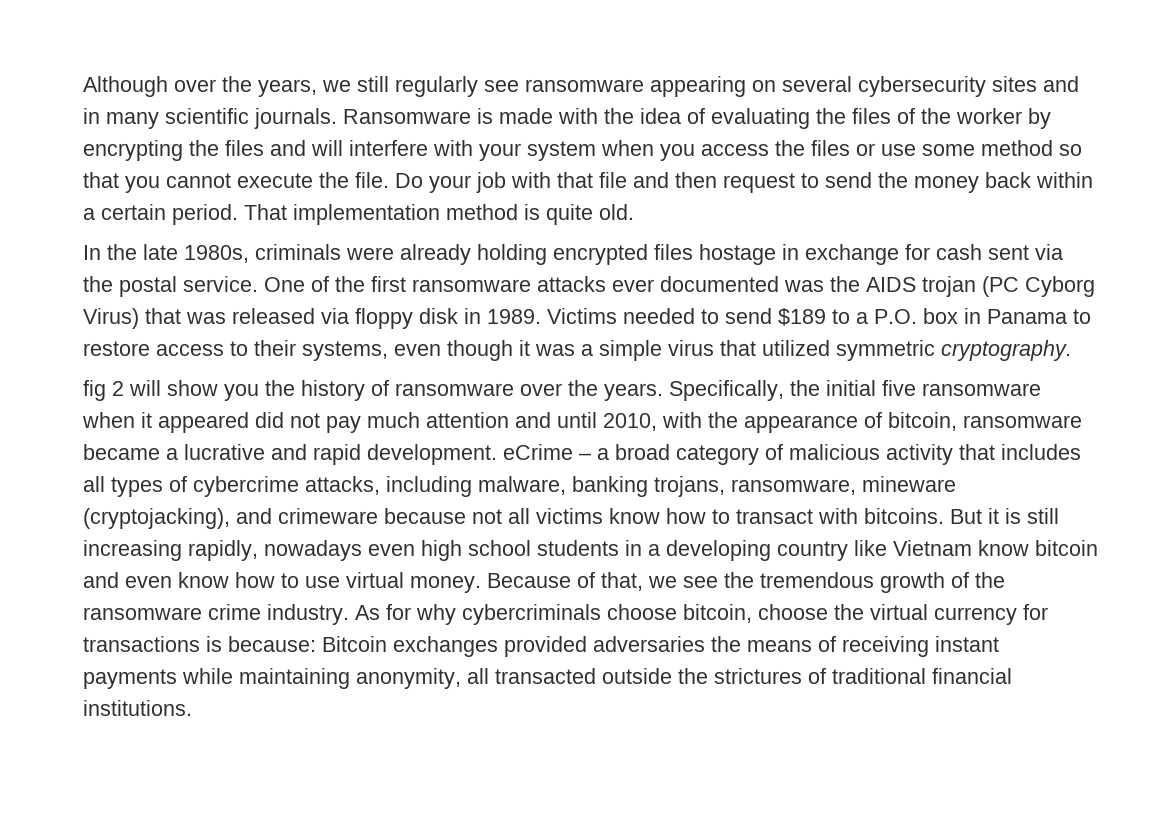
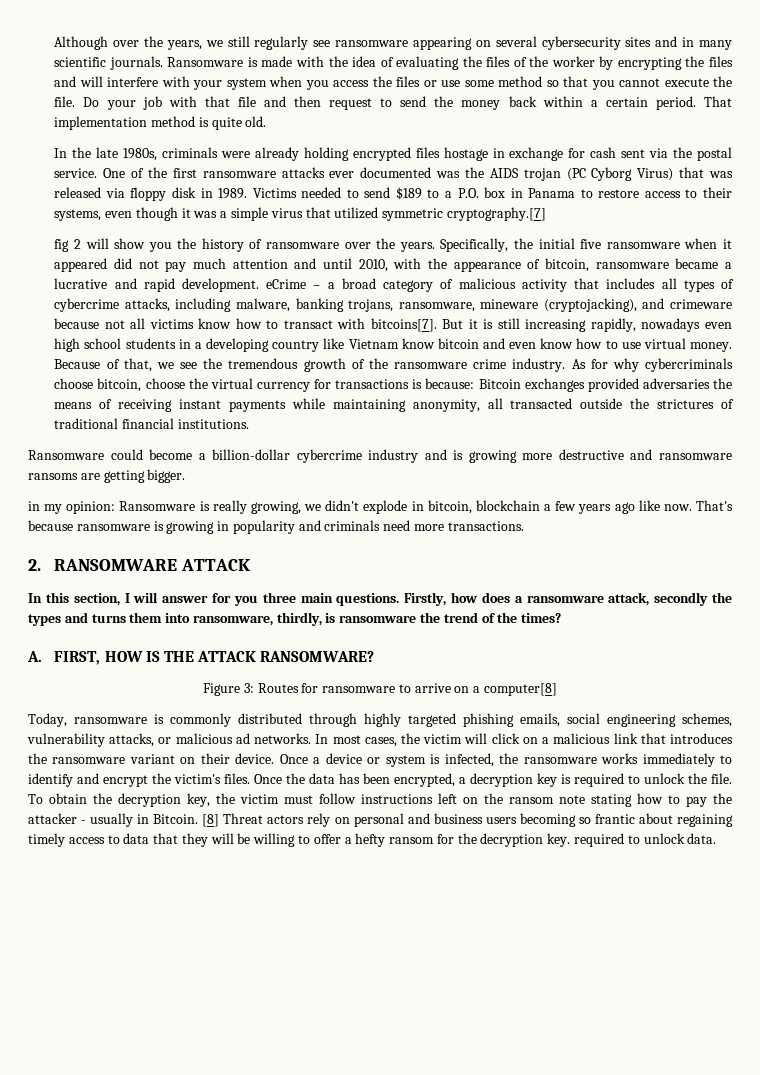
- Victims needed to send $189 to a P.O. box in Panama to restore access to their systems, even though it was a simple virus that utilized symmetric cryptography.
+ Victims needed to send $189 to a P.O. box in Panama to restore access to their systems, even though it was a simple virus that utilized symmetric cryptography.[7]
- Specifically, the initial five ransomware when it appeared did not pay much attention and until 2010, with the appearance of bitcoin, ransomware became a lucrative and rapid development. eCrime – a broad category of malicious activity that includes all types of cybercrime attacks, including malware, banking trojans, ransomware, mineware (cryptojacking), and crimeware because not all victims know how to transact with bitcoins.
+ Specifically, the initial five ransomware when it appeared did not pay much attention and until 2010, with the appearance of bitcoin, ransomware became a lucrative and rapid development. eCrime – a broad category of malicious activity that includes all types of cybercrime attacks, including malware, banking trojans, ransomware, mineware (cryptojacking), and crimeware because not all victims know how to transact with bitcoins[7].
+ Ransomware could become a billion-dollar cybercrime industry and is growing more destructive and ransomware ransoms are getting bigger.
+ in my opinion: Ransomware is really growing, we didn't explode in bitcoin, blockchain a few years ago like now. That's because ransomware is growing in popularity and criminals need more transactions.
+ 2. RANSOMWARE ATTACK
+ In this section, I will answer for you three main questions. Firstly, how does a ransomware attack, secondly the types and turns them into ransomware, thirdly, is ransomware the trend of the times?
+ A. FIRST, HOW IS THE ATTACK RANSOMWARE?
+ Figure 3: Routes for ransomware to arrive on a computer[8]
+ Today, ransomware is commonly distributed through highly targeted phishing emails, social engineering schemes, vulnerability attacks, or malicious ad networks. In most cases, the victim will click on a malicious link that introduces the ransomware variant on their device. Once a device or system is infected, the ransomware works immediately to identify and encrypt the victim's files. Once the data has been encrypted, a decryption key is required to unlock the file. To obtain the decryption key, the victim must follow instructions left on the ransom note stating how to pay the attacker - usually in Bitcoin. [8] Threat actors rely on personal and business users becoming so frantic about regaining timely access to data that they will be willing to offer a hefty ransom for the decryption key. required to unlock data.

